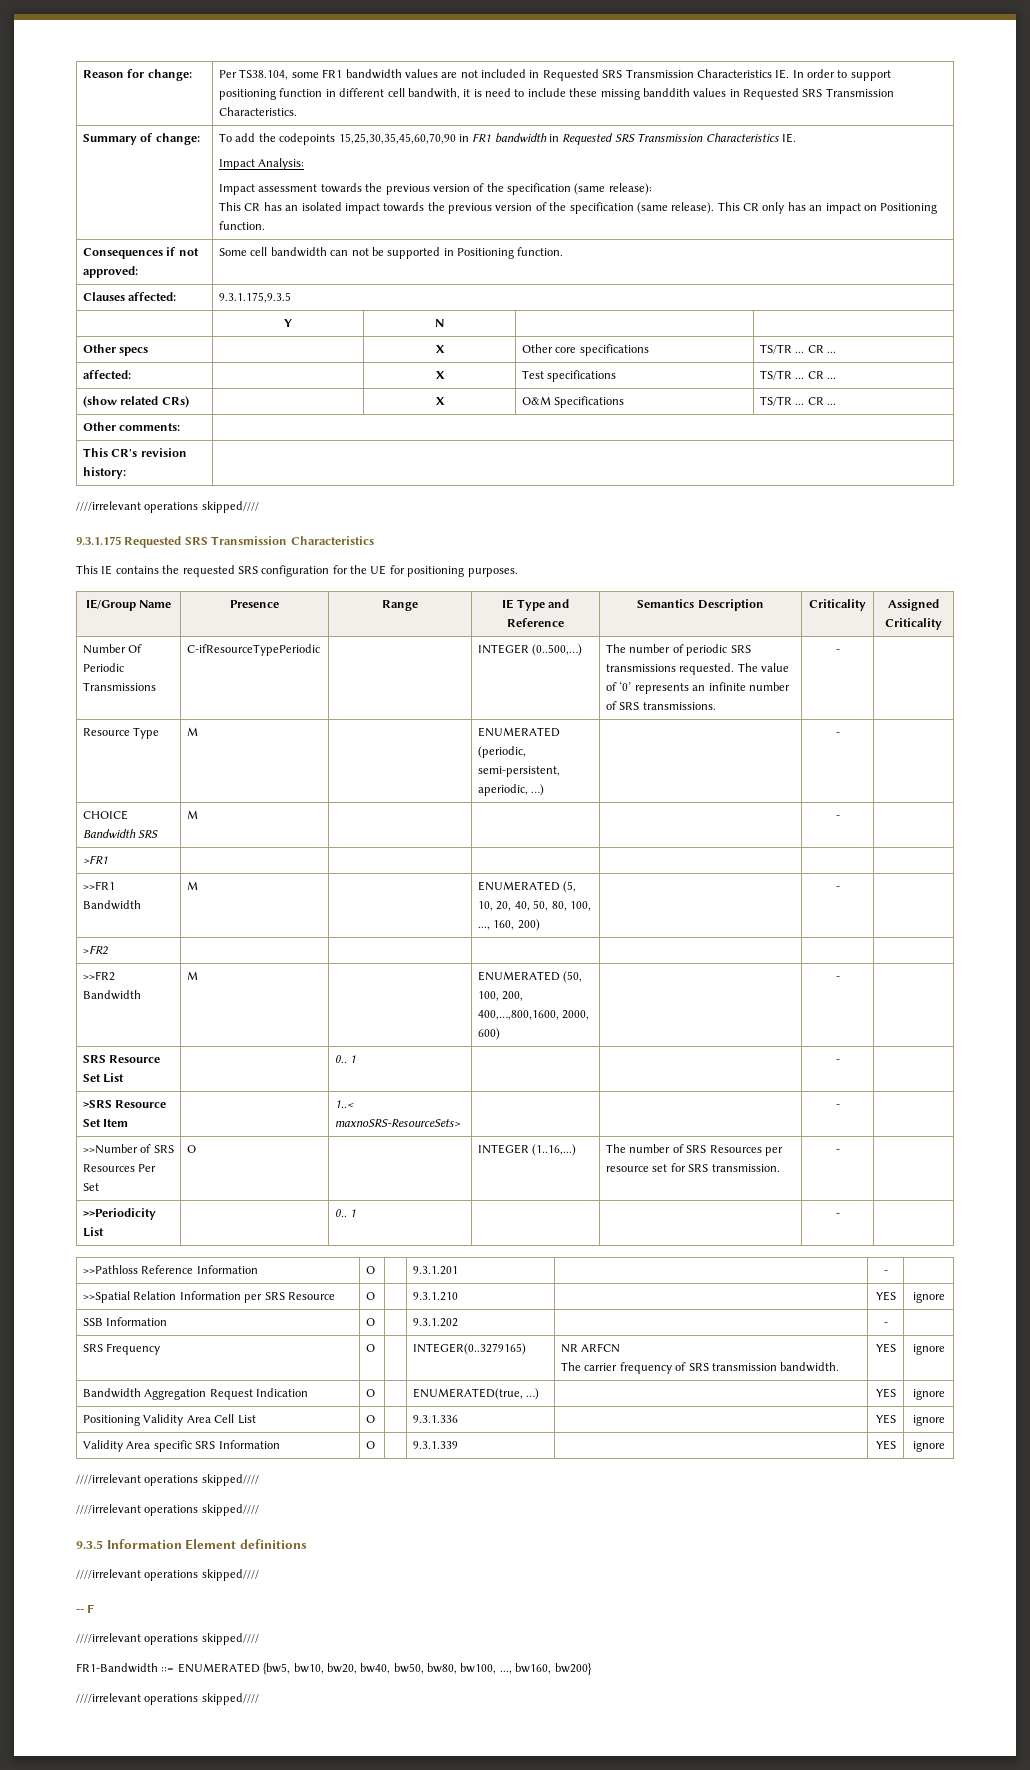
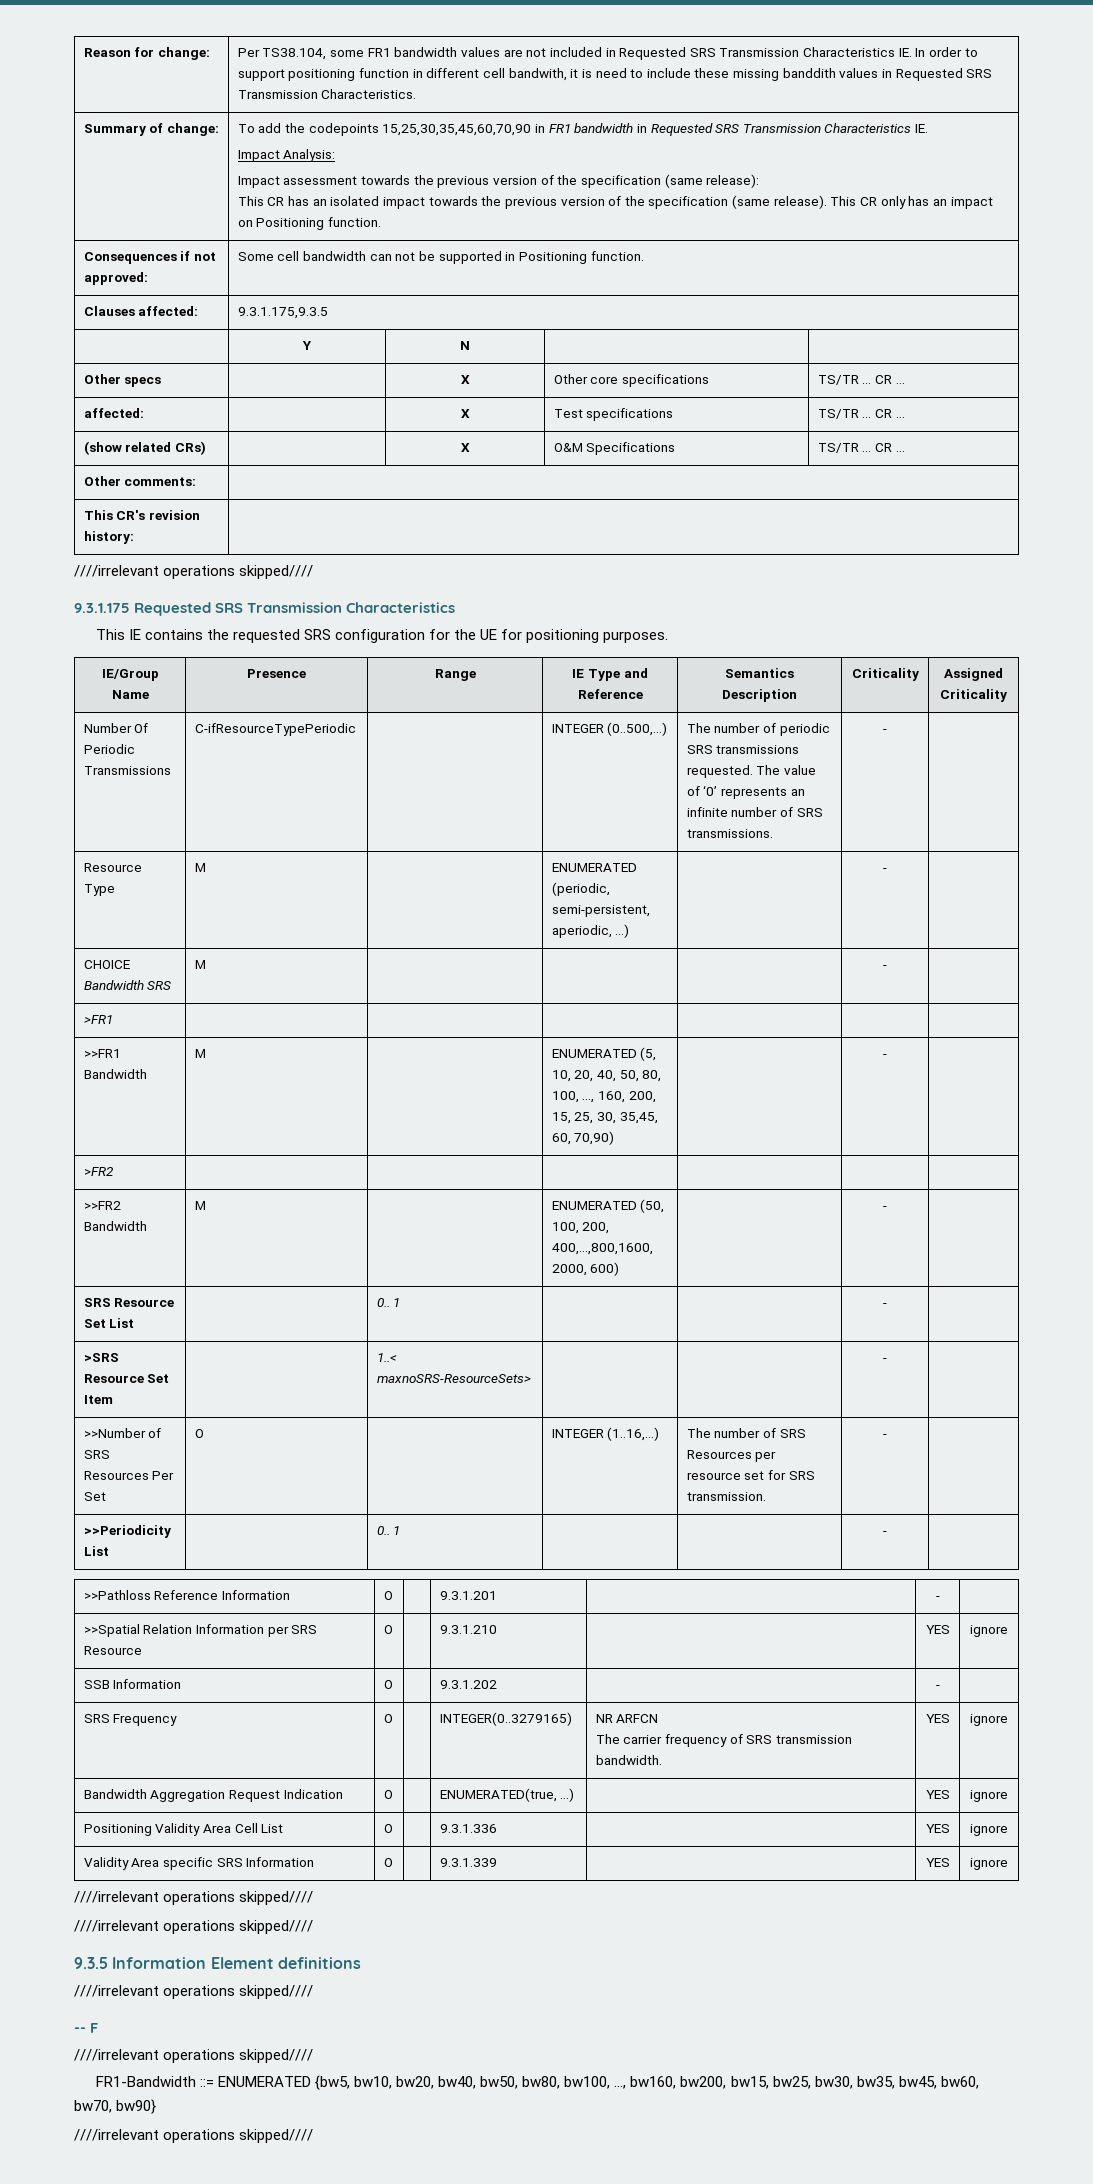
- >>FR1 Bandwidth | M | | ENUMERATED (5, 10, 20, 40, 50, 80, 100, ..., 160, 200) | | - |
+ >>FR1 Bandwidth | M | | ENUMERATED (5, 10, 20, 40, 50, 80, 100, ..., 160, 200, 15, 25, 30, 35,45, 60, 70,90) | | - |
- FR1-Bandwidth ::= ENUMERATED {bw5, bw10, bw20, bw40, bw50, bw80, bw100, ..., bw160, bw200}
+ FR1-Bandwidth ::= ENUMERATED {bw5, bw10, bw20, bw40, bw50, bw80, bw100, ..., bw160, bw200, bw15, bw25, bw30, bw35, bw45, bw60, bw70, bw90}

